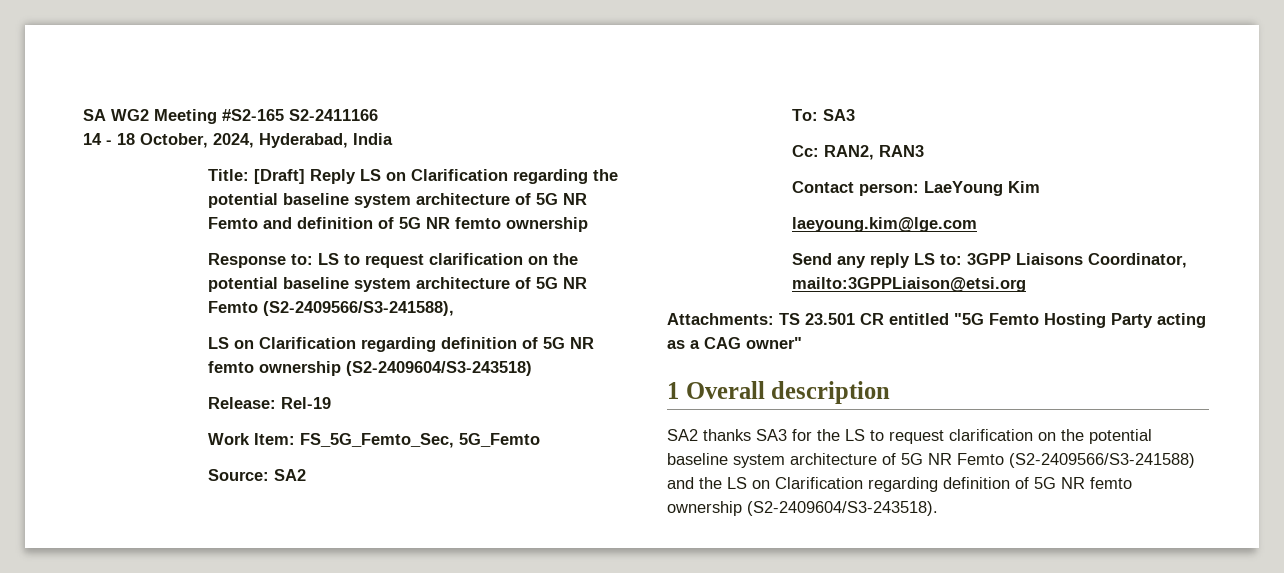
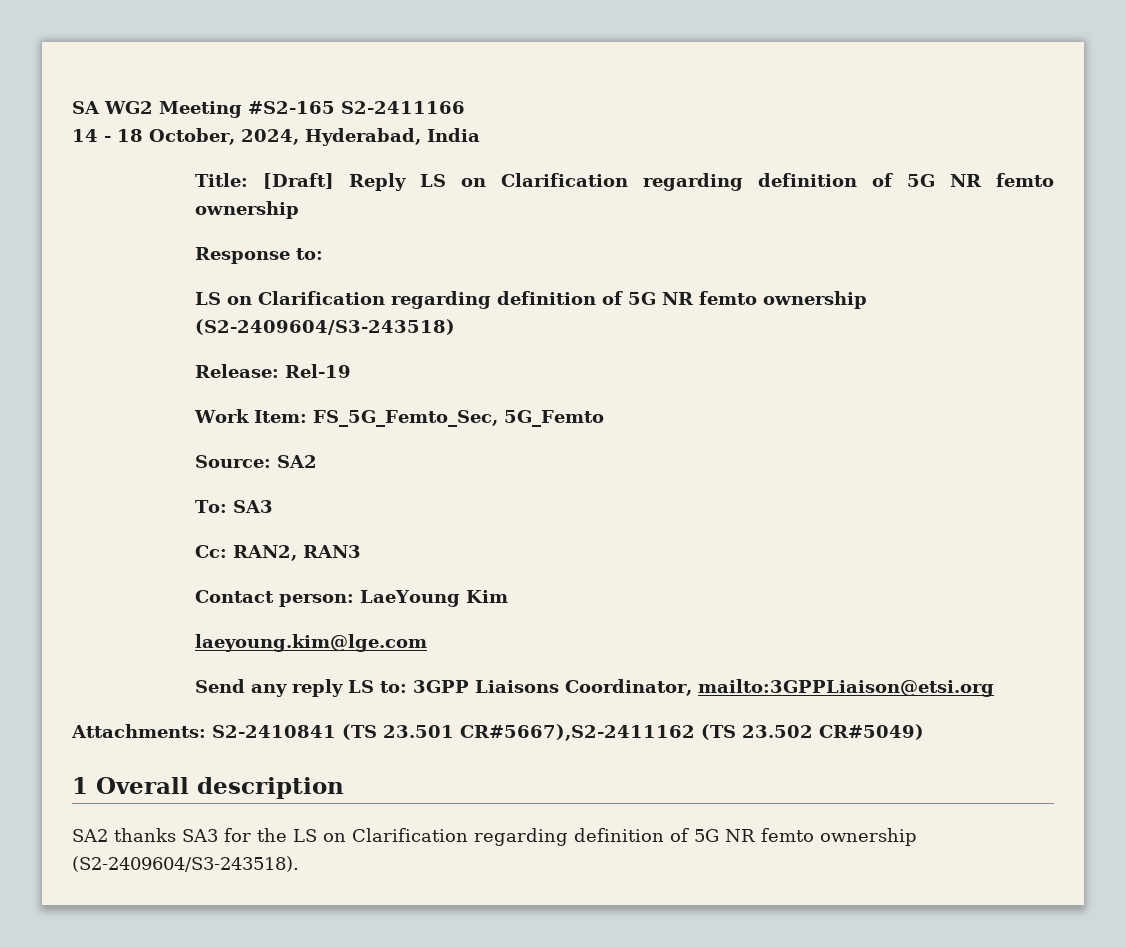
- Title: [Draft] Reply LS on Clarification regarding the potential baseline system architecture of 5G NR Femto and definition of 5G NR femto ownership
+ Title: [Draft] Reply LS on Clarification regarding definition of 5G NR femto ownership
- Response to: LS to request clarification on the potential baseline system architecture of 5G NR Femto (S2-2409566/S3-241588),
+ Response to:
- Attachments: TS 23.501 CR entitled "5G Femto Hosting Party acting as a CAG owner"
+ Attachments: S2-2410841 (TS 23.501 CR#5667),S2-2411162 (TS 23.502 CR#5049)
- SA2 thanks SA3 for the LS to request clarification on the potential baseline system architecture of 5G NR Femto (S2-2409566/S3-241588) and the LS on Clarification regarding definition of 5G NR femto ownership (S2-2409604/S3-243518).
+ SA2 thanks SA3 for the LS on Clarification regarding definition of 5G NR femto ownership (S2-2409604/S3-243518).

